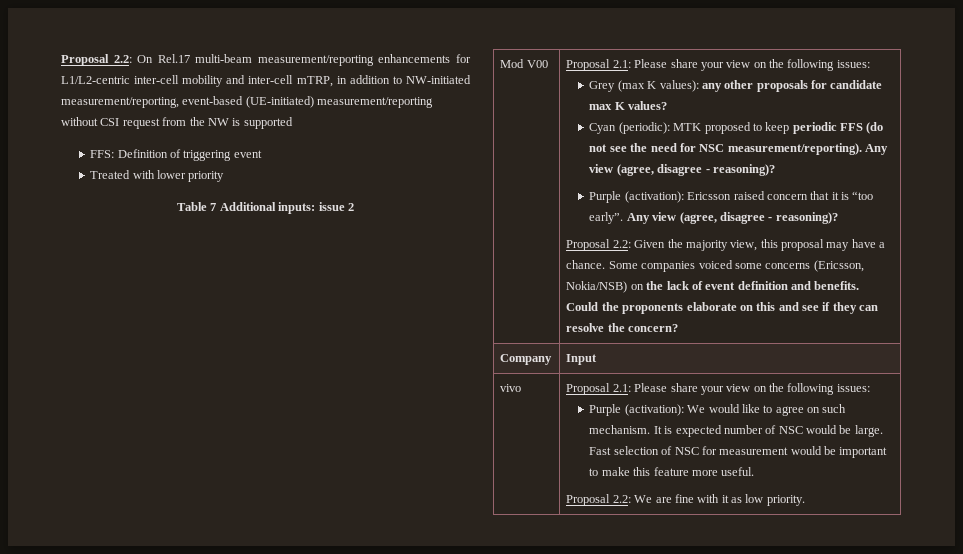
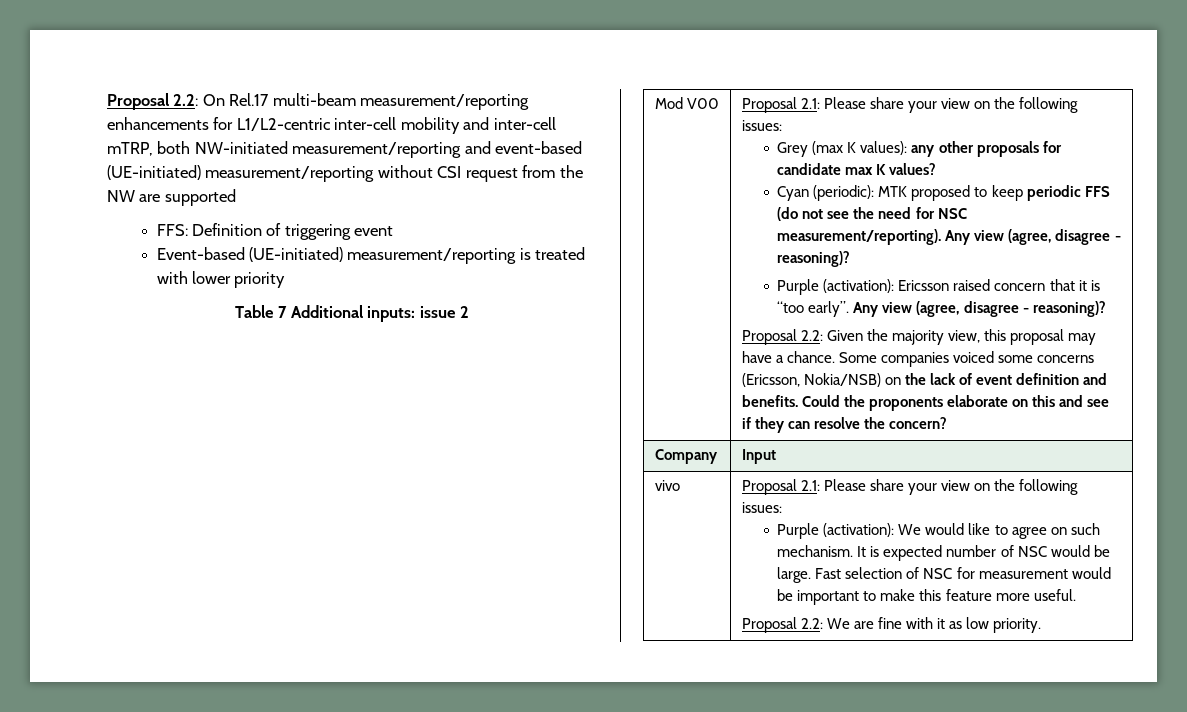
- Proposal 2.2: On Rel.17 multi-beam measurement/reporting enhancements for L1/L2-centric inter-cell mobility and inter-cell mTRP, in addition to NW-initiated measurement/reporting, event-based (UE-initiated) measurement/reporting without CSI request from the NW is supported
+ Proposal 2.2: On Rel.17 multi-beam measurement/reporting enhancements for L1/L2-centric inter-cell mobility and inter-cell mTRP, both NW-initiated measurement/reporting and event-based (UE-initiated) measurement/reporting without CSI request from the NW are supported
- Treated with lower priority
+ Event-based (UE-initiated) measurement/reporting is treated with lower priority

